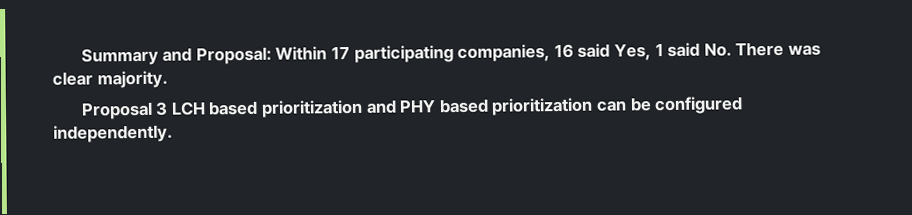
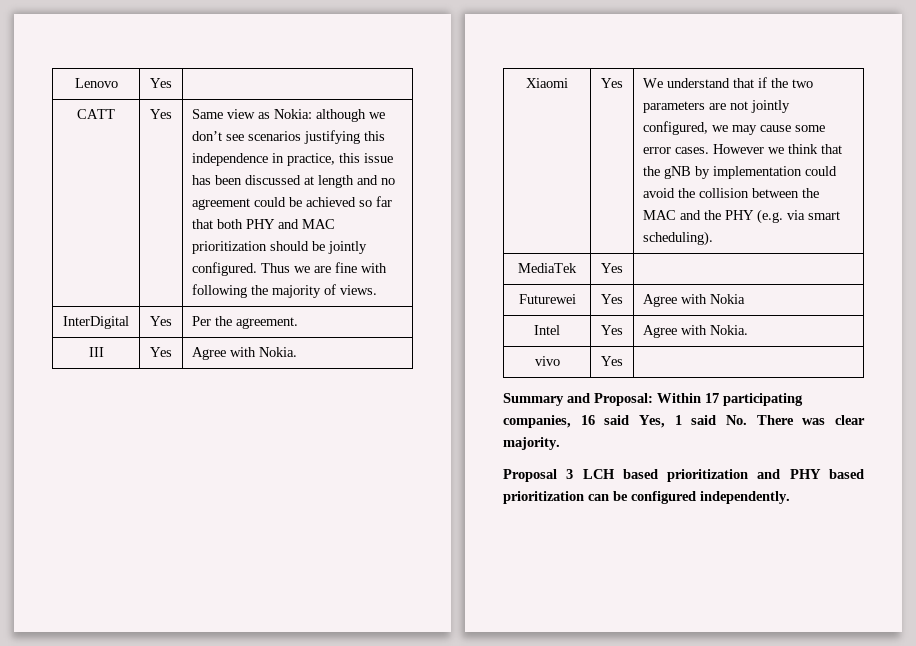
+ Lenovo | Yes |
+ CATT | Yes | Same view as Nokia: although we don’t see scenarios justifying this independence in practice, this issue has been discussed at length and no agreement could be achieved so far that both PHY and MAC prioritization should be jointly configured. Thus we are fine with following the majority of views.
+ InterDigital | Yes | Per the agreement.
+ III | Yes | Agree with Nokia.
+ Xiaomi | Yes | We understand that if the two parameters are not jointly configured, we may cause some error cases. However we think that the gNB by implementation could avoid the collision between the MAC and the PHY (e.g. via smart scheduling).
+ MediaTek | Yes |
+ Futurewei | Yes | Agree with Nokia
+ Intel | Yes | Agree with Nokia.
+ vivo | Yes |

